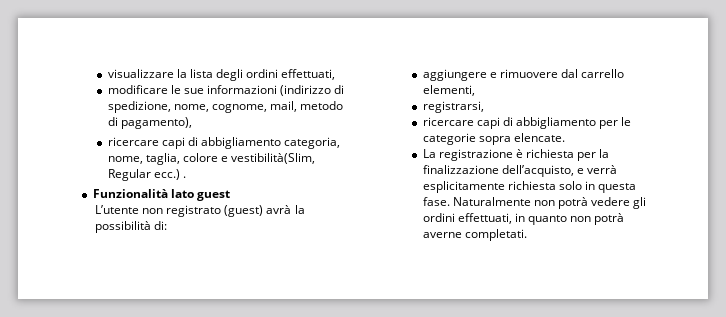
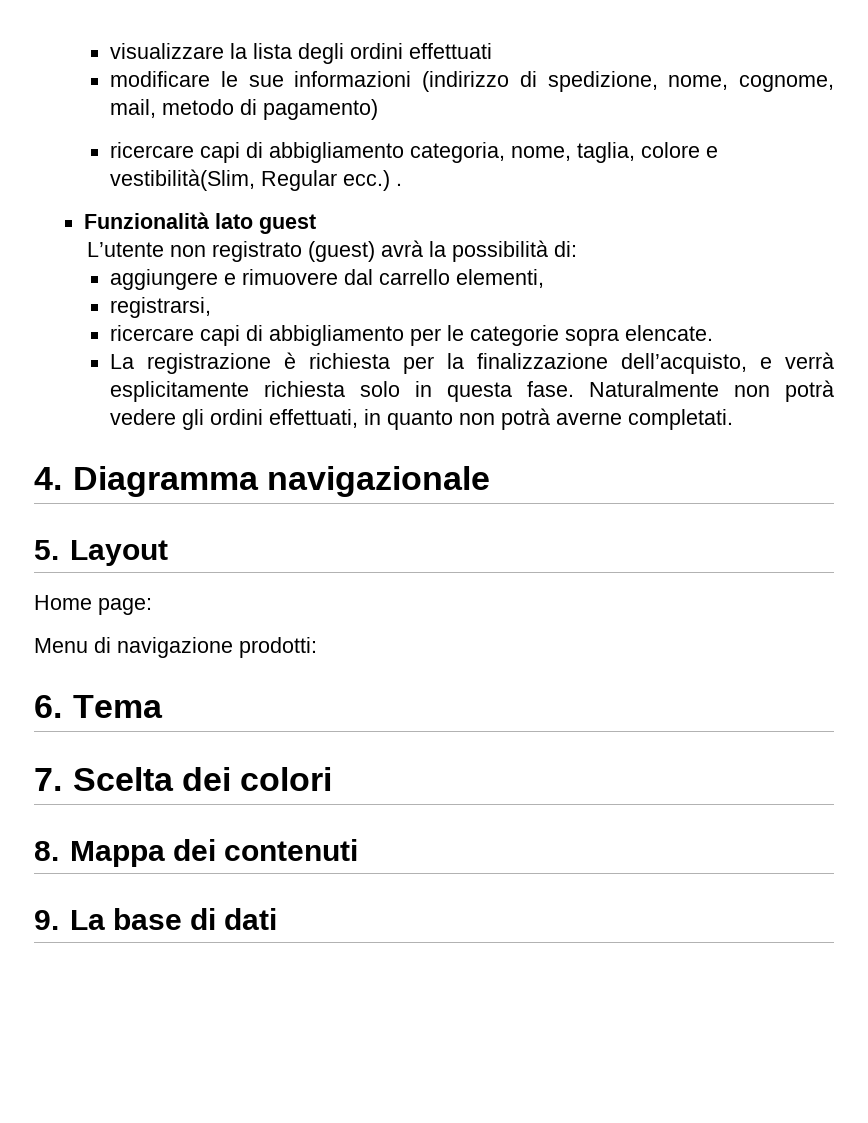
- visualizzare la lista degli ordini effettuati,
+ visualizzare la lista degli ordini effettuati
- modificare le sue informazioni (indirizzo di spedizione, nome, cognome, mail, metodo di pagamento),
+ modificare le sue informazioni (indirizzo di spedizione, nome, cognome, mail, metodo di pagamento)
+ 4. Diagramma navigazionale
+ 5. Layout
+ Home page:
+ Menu di navigazione prodotti:
+ 6. Tema
+ 7. Scelta dei colori
+ 8. Mappa dei contenuti
+ 9. La base di dati

